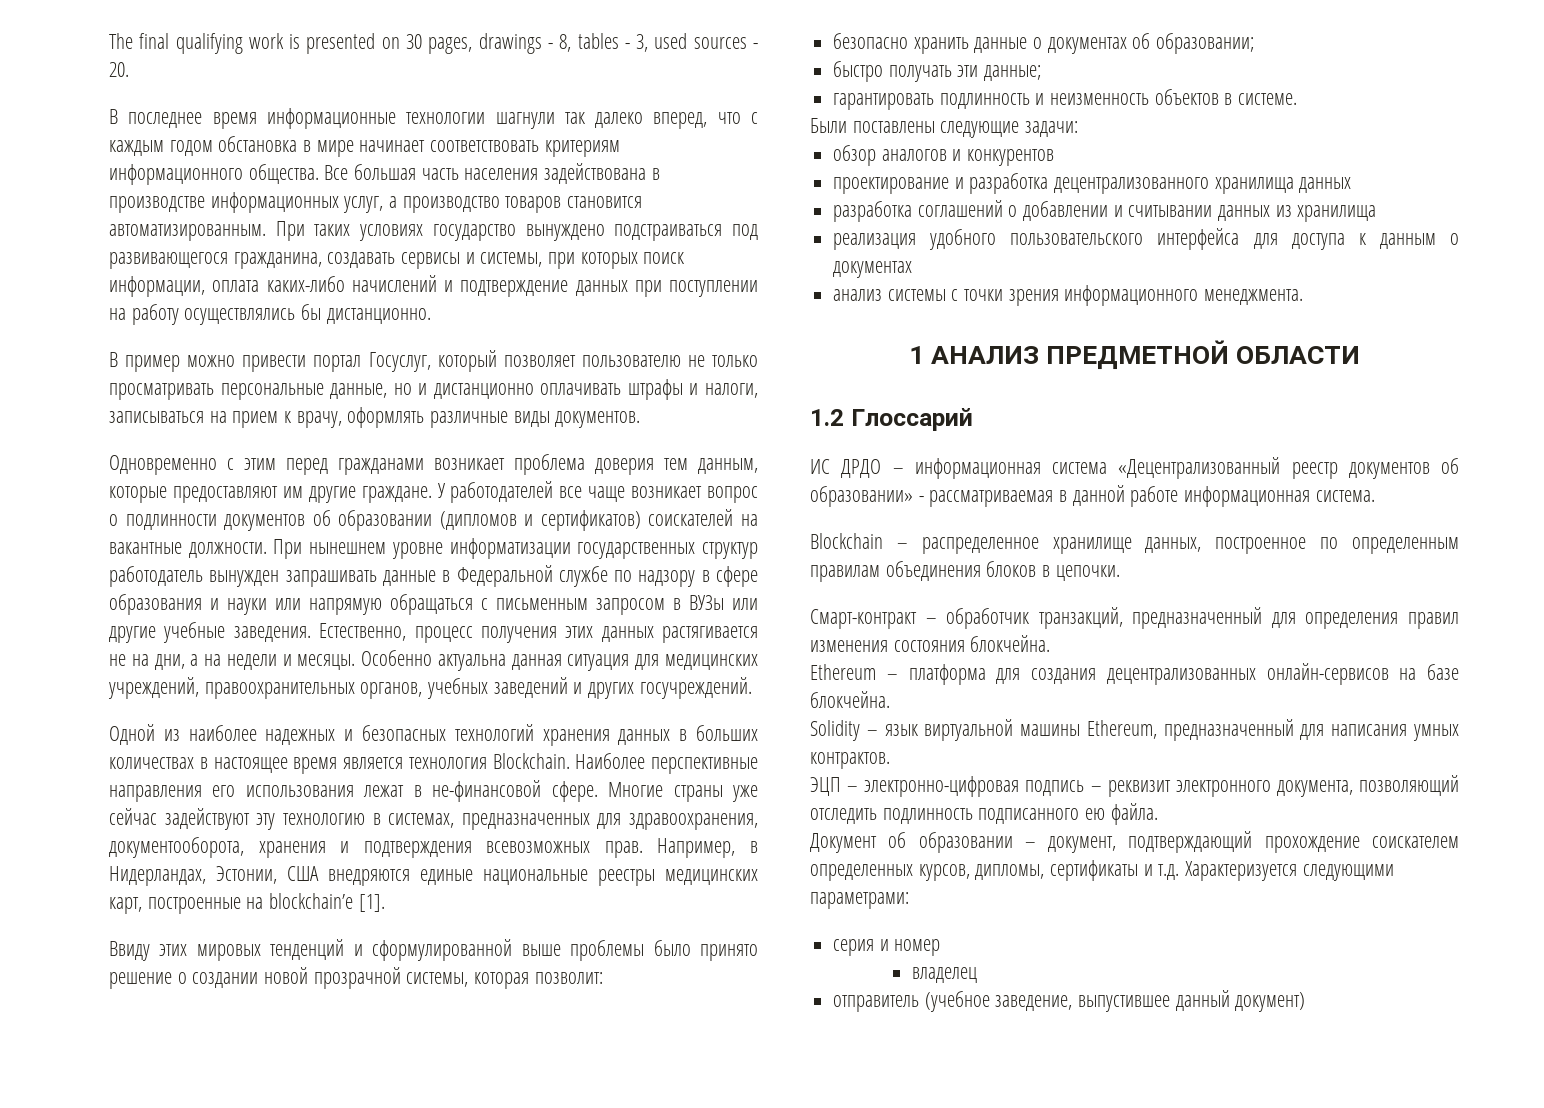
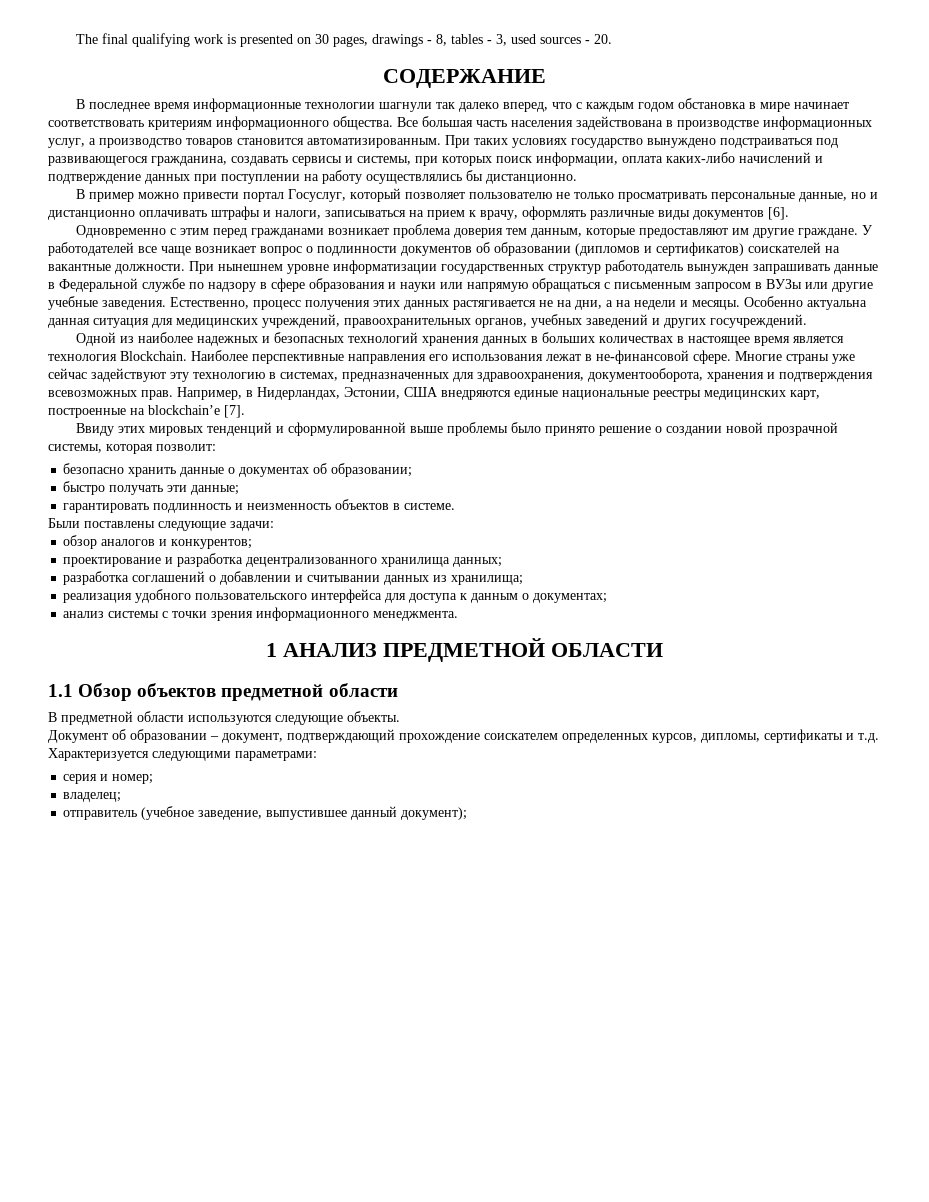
+ СОДЕРЖАНИЕ
- В пример можно привести портал Госуслуг, который позволяет пользователю не только просматривать персональные данные, но и дистанционно оплачивать штрафы и налоги, записываться на прием к врачу, оформлять различные виды документов.
+ В пример можно привести портал Госуслуг, который позволяет пользователю не только просматривать персональные данные, но и дистанционно оплачивать штрафы и налоги, записываться на прием к врачу, оформлять различные виды документов [6].
- Например, в Нидерландах, Эстонии, США внедряются единые национальные реестры медицинских карт, построенные на blockchain’е [1].
+ Например, в Нидерландах, Эстонии, США внедряются единые национальные реестры медицинских карт, построенные на blockchain’е [7].
- обзор аналогов и конкурентов
+ обзор аналогов и конкурентов;
- проектирование и разработка децентрализованного хранилища данных
+ проектирование и разработка децентрализованного хранилища данных;
- разработка соглашений о добавлении и считывании данных из хранилища
+ разработка соглашений о добавлении и считывании данных из хранилища;
- реализация удобного пользовательского интерфейса для доступа к данным о документах
+ реализация удобного пользовательского интерфейса для доступа к данным о документах;
- 1.2 Глоссарий
- ИС ДРДО – информационная система «Децентрализованный реестр документов об образовании» - рассматриваемая в данной работе информационная система.
- Blockchain – распределенное хранилище данных, построенное по определенным правилам объединения блоков в цепочки.
- Смарт-контракт – обработчик транзакций, предназначенный для определения правил изменения состояния блокчейна.
- Ethereum – платформа для создания децентрализованных онлайн-сервисов на базе блокчейна.
- Solidity – язык виртуальной машины Ethereum, предназначенный для написания умных контрактов.
- ЭЦП – электронно-цифровая подпись – реквизит электронного документа, позволяющий отследить подлинность подписанного ею файла.
+ 1.1 Обзор объектов предметной области
+ В предметной области используются следующие объекты.
- серия и номер
- владелец
+ серия и номер;
+ владелец;
- отправитель (учебное заведение, выпустившее данный документ)
+ отправитель (учебное заведение, выпустившее данный документ);

